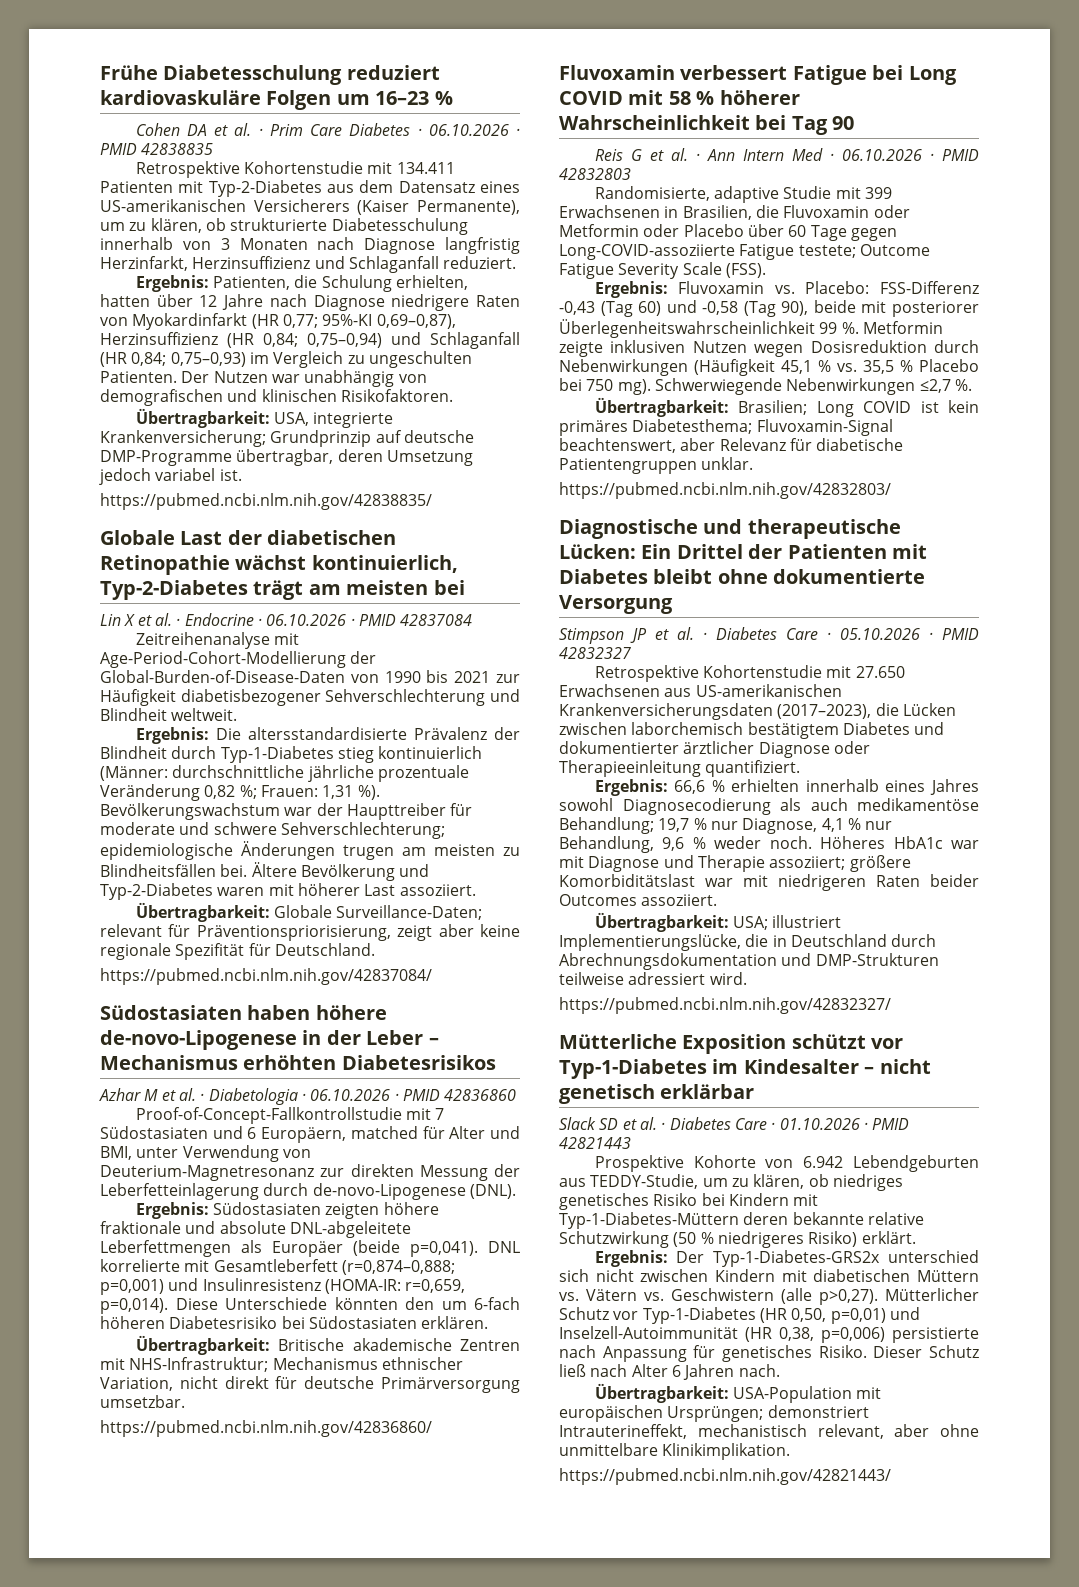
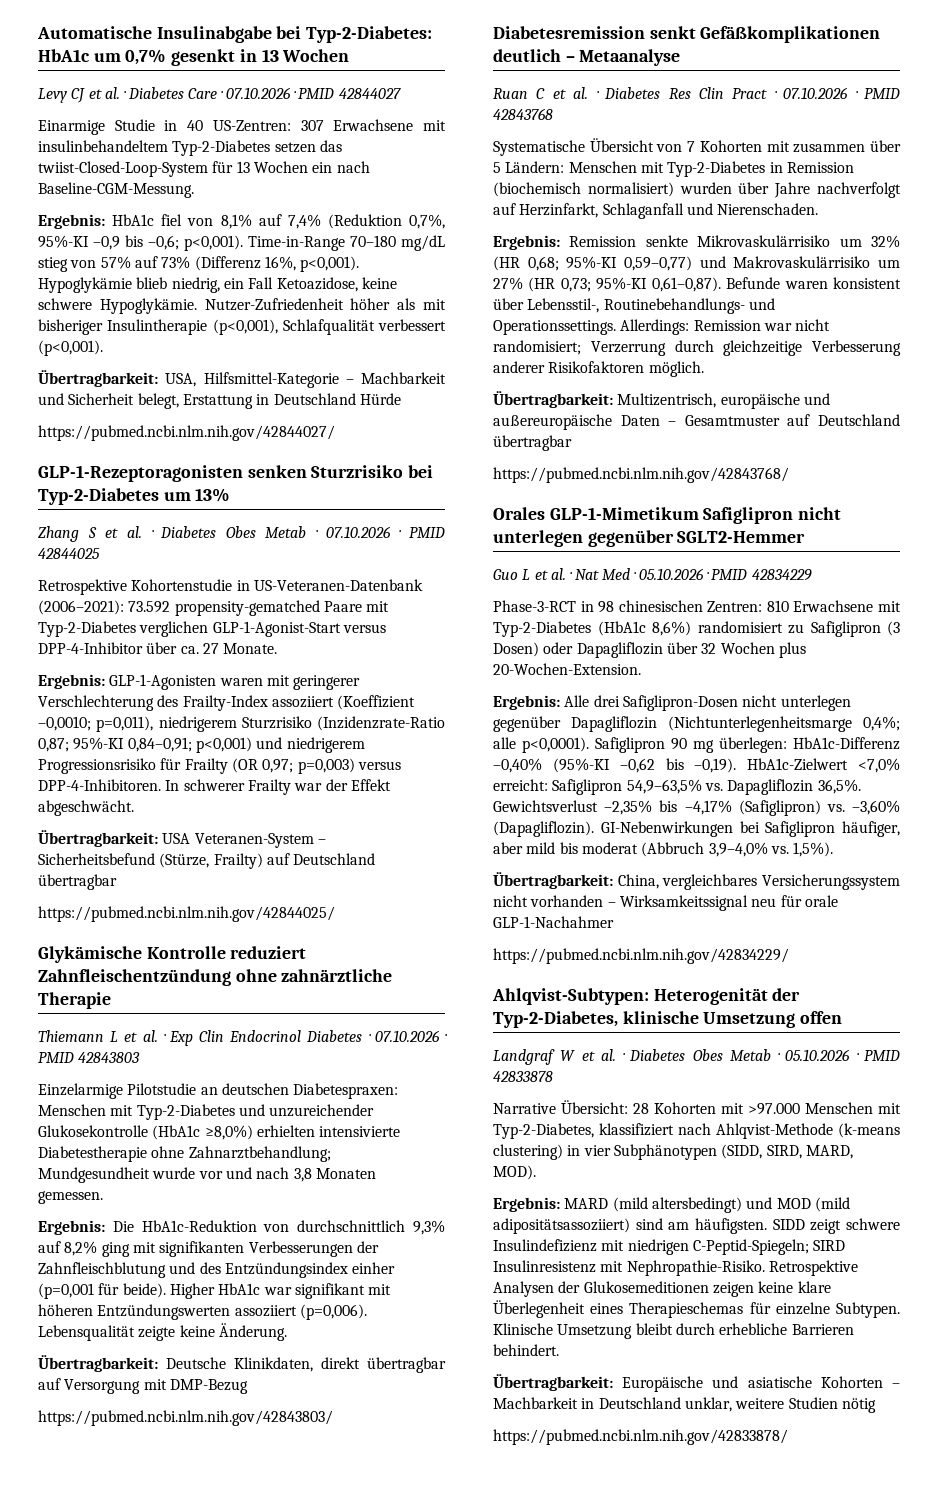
- Frühe Diabetesschulung reduziert kardiovaskuläre Folgen um 16–23 %
- Cohen DA et al. · Prim Care Diabetes · 06.10.2026 · PMID 42838835
- Retrospektive Kohortenstudie mit 134.411 Patienten mit Typ-2-Diabetes aus dem Datensatz eines US-amerikanischen Versicherers (Kaiser Permanente), um zu klären, ob strukturierte Diabetesschulung innerhalb von 3 Monaten nach Diagnose langfristig Herzinfarkt, Herzinsuffizienz und Schlaganfall reduziert.
- Ergebnis: Patienten, die Schulung erhielten, hatten über 12 Jahre nach Diagnose niedrigere Raten von Myokardinfarkt (HR 0,77; 95%-KI 0,69–0,87), Herzinsuffizienz (HR 0,84; 0,75–0,94) und Schlaganfall (HR 0,84; 0,75–0,93) im Vergleich zu ungeschulten Patienten. Der Nutzen war unabhängig von demografischen und klinischen Risikofaktoren.
- Übertragbarkeit: USA, integrierte Krankenversicherung; Grundprinzip auf deutsche DMP-Programme übertragbar, deren Umsetzung jedoch variabel ist.
- https://pubmed.ncbi.nlm.nih.gov/42838835/
- Globale Last der diabetischen Retinopathie wächst kontinuierlich, Typ-2-Diabetes trägt am meisten bei
- Lin X et al. · Endocrine · 06.10.2026 · PMID 42837084
- Zeitreihenanalyse mit Age-Period-Cohort-Modellierung der Global-Burden-of-Disease-Daten von 1990 bis 2021 zur Häufigkeit diabetisbezogener Sehverschlechterung und Blindheit weltweit.
- Ergebnis: Die altersstandardisierte Prävalenz der Blindheit durch Typ-1-Diabetes stieg kontinuierlich (Männer: durchschnittliche jährliche prozentuale Veränderung 0,82 %; Frauen: 1,31 %). Bevölkerungswachstum war der Haupttreiber für moderate und schwere Sehverschlechterung; epidemiologische Änderungen trugen am meisten zu Blindheitsfällen bei. Ältere Bevölkerung und Typ-2-Diabetes waren mit höherer Last assoziiert.
- Übertragbarkeit: Globale Surveillance-Daten; relevant für Präventionspriorisierung, zeigt aber keine regionale Spezifität für Deutschland.
- https://pubmed.ncbi.nlm.nih.gov/42837084/
- Südostasiaten haben höhere de-novo-Lipogenese in der Leber – Mechanismus erhöhten Diabetesrisikos
- Azhar M et al. · Diabetologia · 06.10.2026 · PMID 42836860
- Proof-of-Concept-Fallkontrollstudie mit 7 Südostasiaten und 6 Europäern, matched für Alter und BMI, unter Verwendung von Deuterium-Magnetresonanz zur direkten Messung der Leberfetteinlagerung durch de-novo-Lipogenese (DNL).
- Ergebnis: Südostasiaten zeigten höhere fraktionale und absolute DNL-abgeleitete Leberfettmengen als Europäer (beide p=0,041). DNL korrelierte mit Gesamtleberfett (r=0,874–0,888; p=0,001) und Insulinresistenz (HOMA-IR: r=0,659, p=0,014). Diese Unterschiede könnten den um 6-fach höheren Diabetesrisiko bei Südostasiaten erklären.
- Übertragbarkeit: Britische akademische Zentren mit NHS-Infrastruktur; Mechanismus ethnischer Variation, nicht direkt für deutsche Primärversorgung umsetzbar.
- https://pubmed.ncbi.nlm.nih.gov/42836860/
- Fluvoxamin verbessert Fatigue bei Long COVID mit 58 % höherer Wahrscheinlichkeit bei Tag 90
- Reis G et al. · Ann Intern Med · 06.10.2026 · PMID 42832803
- Randomisierte, adaptive Studie mit 399 Erwachsenen in Brasilien, die Fluvoxamin oder Metformin oder Placebo über 60 Tage gegen Long-COVID-assoziierte Fatigue testete; Outcome Fatigue Severity Scale (FSS).
- Ergebnis: Fluvoxamin vs. Placebo: FSS-Differenz -0,43 (Tag 60) und -0,58 (Tag 90), beide mit posteriorer Überlegenheitswahrscheinlichkeit 99 %. Metformin zeigte inklusiven Nutzen wegen Dosisreduktion durch Nebenwirkungen (Häufigkeit 45,1 % vs. 35,5 % Placebo bei 750 mg). Schwerwiegende Nebenwirkungen ≤2,7 %.
- Übertragbarkeit: Brasilien; Long COVID ist kein primäres Diabetesthema; Fluvoxamin-Signal beachtenswert, aber Relevanz für diabetische Patientengruppen unklar.
- https://pubmed.ncbi.nlm.nih.gov/42832803/
- Diagnostische und therapeutische Lücken: Ein Drittel der Patienten mit Diabetes bleibt ohne dokumentierte Versorgung
- Stimpson JP et al. · Diabetes Care · 05.10.2026 · PMID 42832327
- Retrospektive Kohortenstudie mit 27.650 Erwachsenen aus US-amerikanischen Krankenversicherungsdaten (2017–2023), die Lücken zwischen laborchemisch bestätigtem Diabetes und dokumentierter ärztlicher Diagnose oder Therapieeinleitung quantifiziert.
- Ergebnis: 66,6 % erhielten innerhalb eines Jahres sowohl Diagnosecodierung als auch medikamentöse Behandlung; 19,7 % nur Diagnose, 4,1 % nur Behandlung, 9,6 % weder noch. Höheres HbA1c war mit Diagnose und Therapie assoziiert; größere Komorbiditätslast war mit niedrigeren Raten beider Outcomes assoziiert.
- Übertragbarkeit: USA; illustriert Implementierungslücke, die in Deutschland durch Abrechnungsdokumentation und DMP-Strukturen teilweise adressiert wird.
- https://pubmed.ncbi.nlm.nih.gov/42832327/
- Mütterliche Exposition schützt vor Typ-1-Diabetes im Kindesalter – nicht genetisch erklärbar
- Slack SD et al. · Diabetes Care · 01.10.2026 · PMID 42821443
- Prospektive Kohorte von 6.942 Lebendgeburten aus TEDDY-Studie, um zu klären, ob niedriges genetisches Risiko bei Kindern mit Typ-1-Diabetes-Müttern deren bekannte relative Schutzwirkung (50 % niedrigeres Risiko) erklärt.
- Ergebnis: Der Typ-1-Diabetes-GRS2x unterschied sich nicht zwischen Kindern mit diabetischen Müttern vs. Vätern vs. Geschwistern (alle p>0,27). Mütterlicher Schutz vor Typ-1-Diabetes (HR 0,50, p=0,01) und Inselzell-Autoimmunität (HR 0,38, p=0,006) persistierte nach Anpassung für genetisches Risiko. Dieser Schutz ließ nach Alter 6 Jahren nach.
- Übertragbarkeit: USA-Population mit europäischen Ursprüngen; demonstriert Intrauterineffekt, mechanistisch relevant, aber ohne unmittelbare Klinikimplikation.
- https://pubmed.ncbi.nlm.nih.gov/42821443/
+ Automatische Insulinabgabe bei Typ-2-Diabetes: HbA1c um 0,7% gesenkt in 13 Wochen
+ Levy CJ et al. · Diabetes Care · 07.10.2026 · PMID 42844027
+ Einarmige Studie in 40 US-Zentren: 307 Erwachsene mit insulinbehandeltem Typ-2-Diabetes setzen das twiist-Closed-Loop-System für 13 Wochen ein nach Baseline-CGM-Messung.
+ Ergebnis: HbA1c fiel von 8,1% auf 7,4% (Reduktion 0,7%, 95%-KI –0,9 bis –0,6; p<0,001). Time-in-Range 70–180 mg/dL stieg von 57% auf 73% (Differenz 16%, p<0,001). Hypoglykämie blieb niedrig, ein Fall Ketoazidose, keine schwere Hypoglykämie. Nutzer-Zufriedenheit höher als mit bisheriger Insulintherapie (p<0,001), Schlafqualität verbessert (p<0,001).
+ Übertragbarkeit: USA, Hilfsmittel-Kategorie – Machbarkeit und Sicherheit belegt, Erstattung in Deutschland Hürde
+ https://pubmed.ncbi.nlm.nih.gov/42844027/
+ GLP-1-Rezeptoragonisten senken Sturzrisiko bei Typ-2-Diabetes um 13%
+ Zhang S et al. · Diabetes Obes Metab · 07.10.2026 · PMID 42844025
+ Retrospektive Kohortenstudie in US-Veteranen-Datenbank (2006–2021): 73.592 propensity-gematched Paare mit Typ-2-Diabetes verglichen GLP-1-Agonist-Start versus DPP-4-Inhibitor über ca. 27 Monate.
+ Ergebnis: GLP-1-Agonisten waren mit geringerer Verschlechterung des Frailty-Index assoziiert (Koeffizient –0,0010; p=0,011), niedrigerem Sturzrisiko (Inzidenzrate-Ratio 0,87; 95%-KI 0,84–0,91; p<0,001) und niedrigerem Progressionsrisiko für Frailty (OR 0,97; p=0,003) versus DPP-4-Inhibitoren. In schwerer Frailty war der Effekt abgeschwächt.
+ Übertragbarkeit: USA Veteranen-System – Sicherheitsbefund (Stürze, Frailty) auf Deutschland übertragbar
+ https://pubmed.ncbi.nlm.nih.gov/42844025/
+ Glykämische Kontrolle reduziert Zahnfleischentzündung ohne zahnärztliche Therapie
+ Thiemann L et al. · Exp Clin Endocrinol Diabetes · 07.10.2026 · PMID 42843803
+ Einzelarmige Pilotstudie an deutschen Diabetespraxen: Menschen mit Typ-2-Diabetes und unzureichender Glukosekontrolle (HbA1c ≥8,0%) erhielten intensivierte Diabetestherapie ohne Zahnarztbehandlung; Mundgesundheit wurde vor und nach 3,8 Monaten gemessen.
+ Ergebnis: Die HbA1c-Reduktion von durchschnittlich 9,3% auf 8,2% ging mit signifikanten Verbesserungen der Zahnfleischblutung und des Entzündungsindex einher (p=0,001 für beide). Higher HbA1c war signifikant mit höheren Entzündungswerten assoziiert (p=0,006). Lebensqualität zeigte keine Änderung.
+ Übertragbarkeit: Deutsche Klinikdaten, direkt übertragbar auf Versorgung mit DMP-Bezug
+ https://pubmed.ncbi.nlm.nih.gov/42843803/
+ Diabetesremission senkt Gefäßkomplikationen deutlich – Metaanalyse
+ Ruan C et al. · Diabetes Res Clin Pract · 07.10.2026 · PMID 42843768
+ Systematische Übersicht von 7 Kohorten mit zusammen über 5 Ländern: Menschen mit Typ-2-Diabetes in Remission (biochemisch normalisiert) wurden über Jahre nachverfolgt auf Herzinfarkt, Schlaganfall und Nierenschaden.
+ Ergebnis: Remission senkte Mikrovaskulärrisiko um 32% (HR 0,68; 95%-KI 0,59–0,77) und Makrovaskulärrisiko um 27% (HR 0,73; 95%-KI 0,61–0,87). Befunde waren konsistent über Lebensstil-, Routinebehandlungs- und Operationssettings. Allerdings: Remission war nicht randomisiert; Verzerrung durch gleichzeitige Verbesserung anderer Risikofaktoren möglich.
+ Übertragbarkeit: Multizentrisch, europäische und außereuropäische Daten – Gesamtmuster auf Deutschland übertragbar
+ https://pubmed.ncbi.nlm.nih.gov/42843768/
+ Orales GLP-1-Mimetikum Safiglipron nicht unterlegen gegenüber SGLT2-Hemmer
+ Guo L et al. · Nat Med · 05.10.2026 · PMID 42834229
+ Phase-3-RCT in 98 chinesischen Zentren: 810 Erwachsene mit Typ-2-Diabetes (HbA1c 8,6%) randomisiert zu Safiglipron (3 Dosen) oder Dapagliflozin über 32 Wochen plus 20-Wochen-Extension.
+ Ergebnis: Alle drei Safiglipron-Dosen nicht unterlegen gegenüber Dapagliflozin (Nichtunterlegenheitsmarge 0,4%; alle p<0,0001). Safiglipron 90 mg überlegen: HbA1c-Differenz –0,40% (95%-KI –0,62 bis –0,19). HbA1c-Zielwert <7,0% erreicht: Safiglipron 54,9–63,5% vs. Dapagliflozin 36,5%. Gewichtsverlust –2,35% bis –4,17% (Safiglipron) vs. –3,60% (Dapagliflozin). GI-Nebenwirkungen bei Safiglipron häufiger, aber mild bis moderat (Abbruch 3,9–4,0% vs. 1,5%).
+ Übertragbarkeit: China, vergleichbares Versicherungssystem nicht vorhanden – Wirksamkeitssignal neu für orale GLP-1-Nachahmer
+ https://pubmed.ncbi.nlm.nih.gov/42834229/
+ Ahlqvist-Subtypen: Heterogenität der Typ-2-Diabetes, klinische Umsetzung offen
+ Landgraf W et al. · Diabetes Obes Metab · 05.10.2026 · PMID 42833878
+ Narrative Übersicht: 28 Kohorten mit >97.000 Menschen mit Typ-2-Diabetes, klassifiziert nach Ahlqvist-Methode (k-means clustering) in vier Subphänotypen (SIDD, SIRD, MARD, MOD).
+ Ergebnis: MARD (mild altersbedingt) und MOD (mild adipositätsassoziiert) sind am häufigsten. SIDD zeigt schwere Insulindefizienz mit niedrigen C-Peptid-Spiegeln; SIRD Insulinresistenz mit Nephropathie-Risiko. Retrospektive Analysen der Glukosemeditionen zeigen keine klare Überlegenheit eines Therapieschemas für einzelne Subtypen. Klinische Umsetzung bleibt durch erhebliche Barrieren behindert.
+ Übertragbarkeit: Europäische und asiatische Kohorten – Machbarkeit in Deutschland unklar, weitere Studien nötig
+ https://pubmed.ncbi.nlm.nih.gov/42833878/

